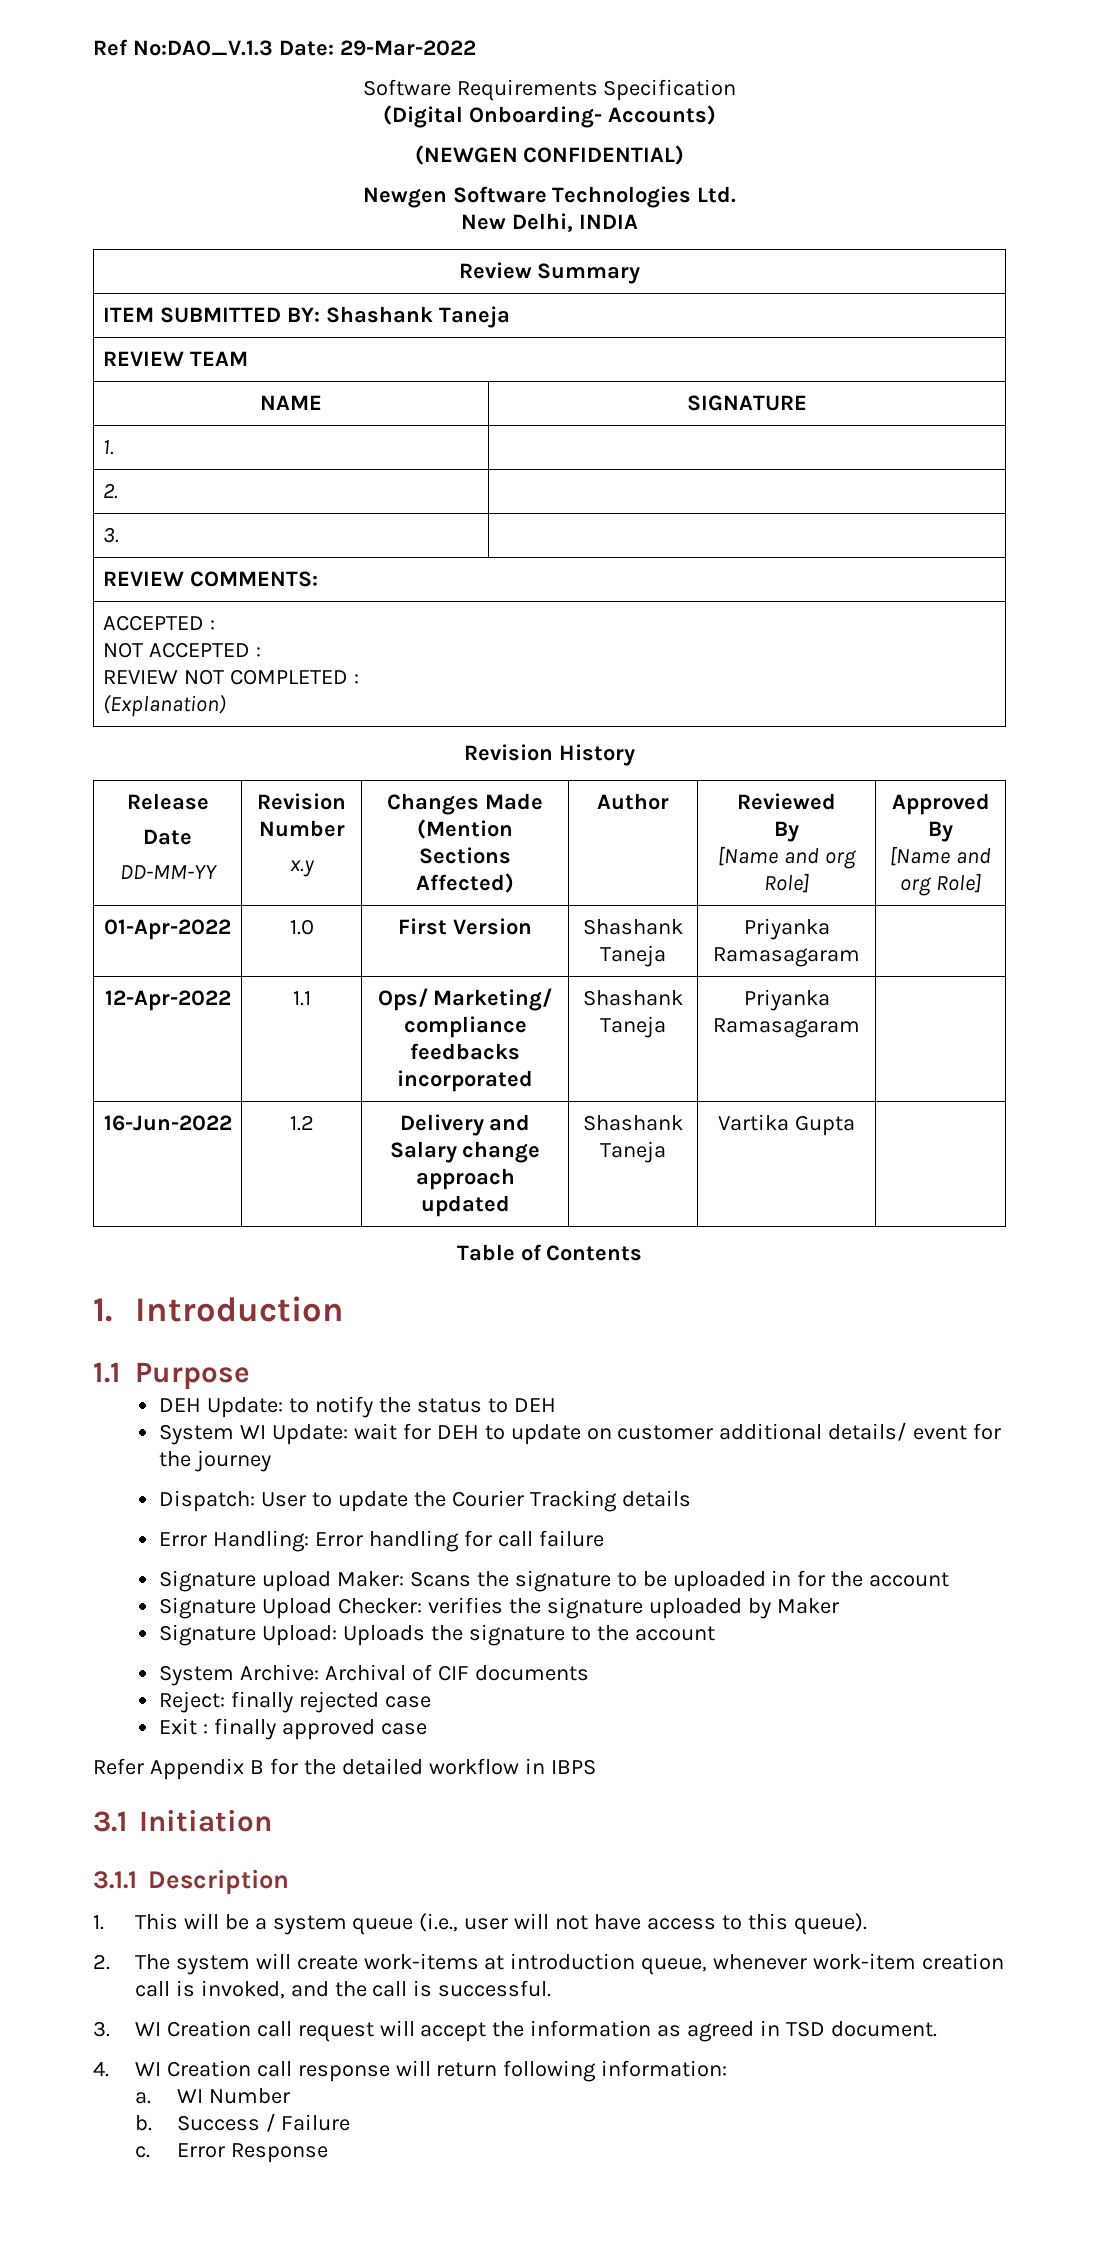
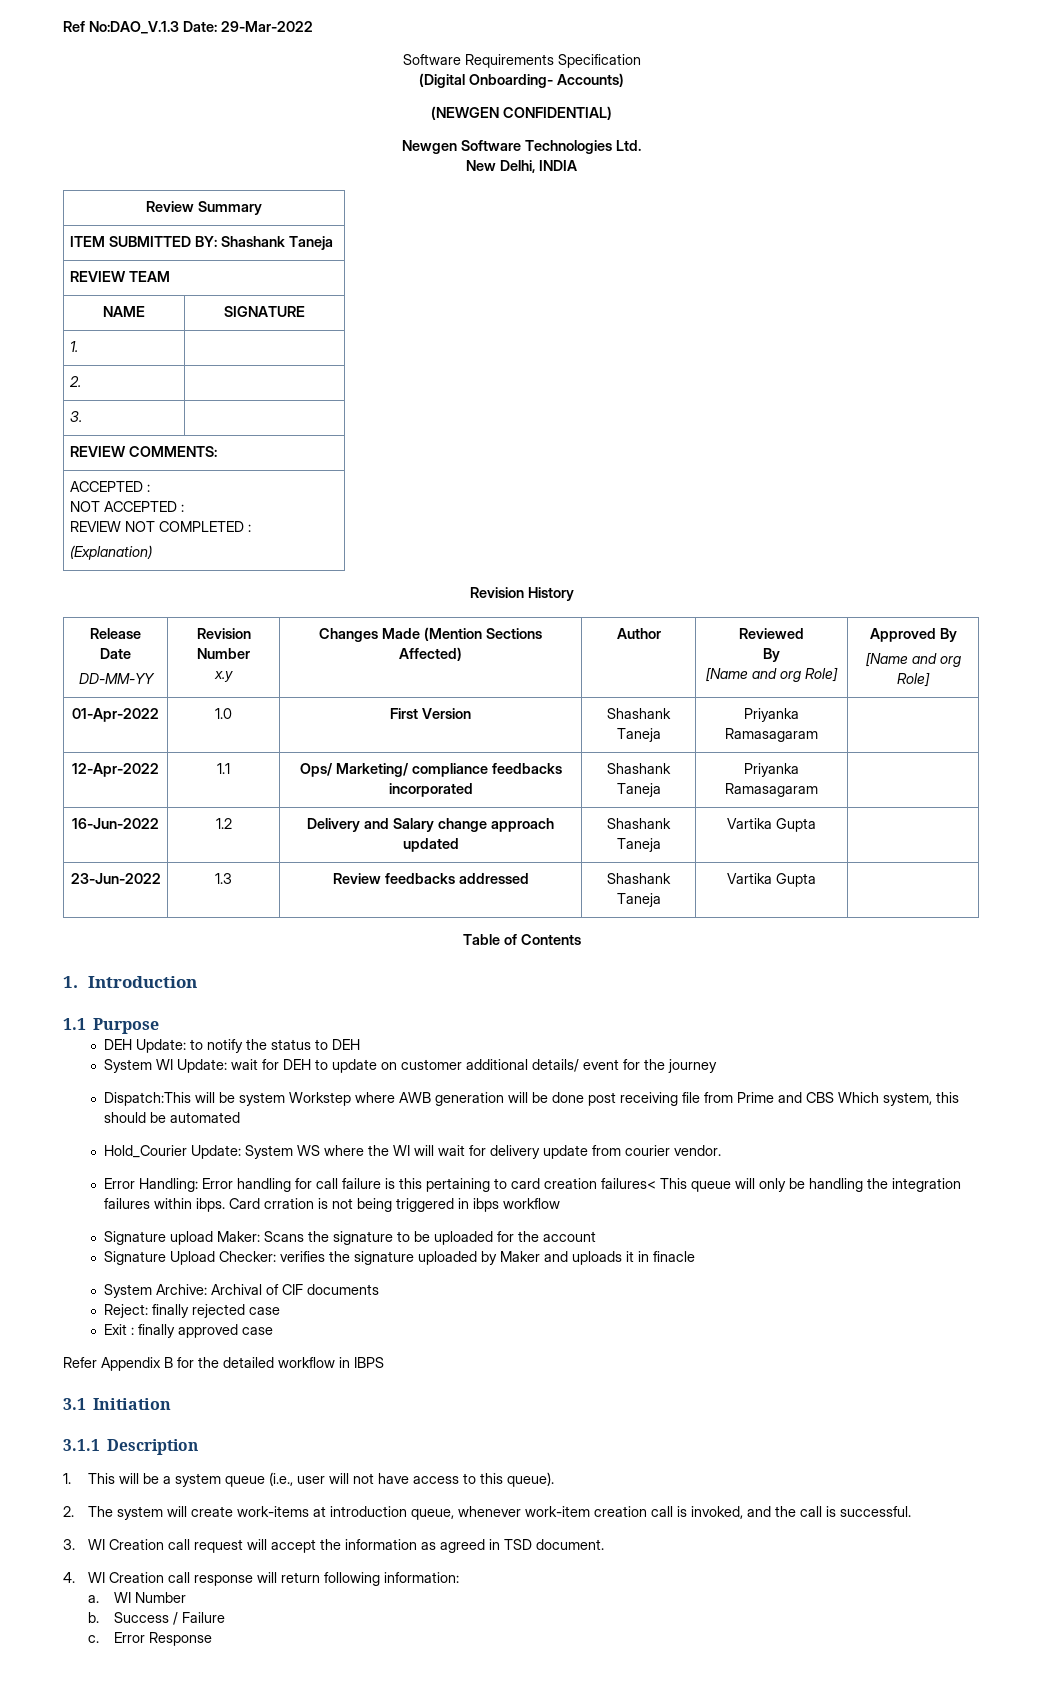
+ 23-Jun-2022 | 1.3 | Review feedbacks addressed | Shashank Taneja | Vartika Gupta |
- Dispatch: User to update the Courier Tracking details
+ Dispatch:This will be system Workstep where AWB generation will be done post receiving file from Prime and CBS Which system, this should be automated
+ Hold_Courier Update: System WS where the WI will wait for delivery update from courier vendor.
- Error Handling: Error handling for call failure
+ Error Handling: Error handling for call failure is this pertaining to card creation failures< This queue will only be handling the integration failures within ibps. Card crration is not being triggered in ibps workflow
- Signature upload Maker: Scans the signature to be uploaded in for the account
+ Signature upload Maker: Scans the signature to be uploaded for the account
- Signature Upload Checker: verifies the signature uploaded by Maker
- Signature Upload: Uploads the signature to the account
+ Signature Upload Checker: verifies the signature uploaded by Maker and uploads it in finacle

